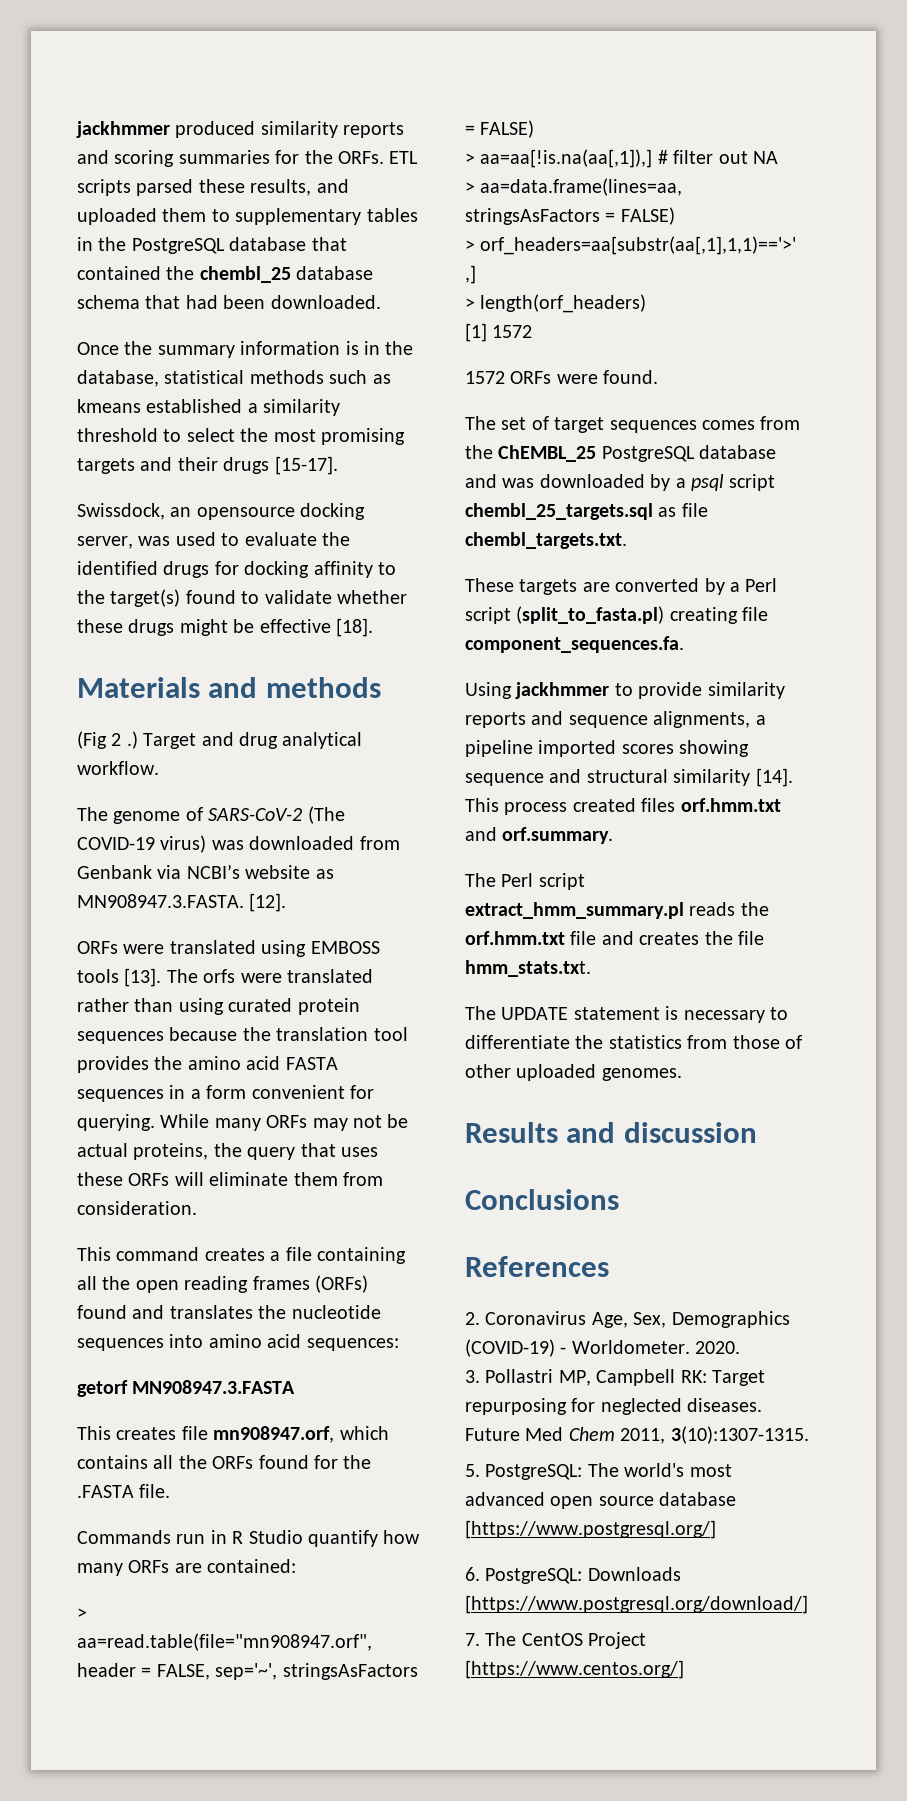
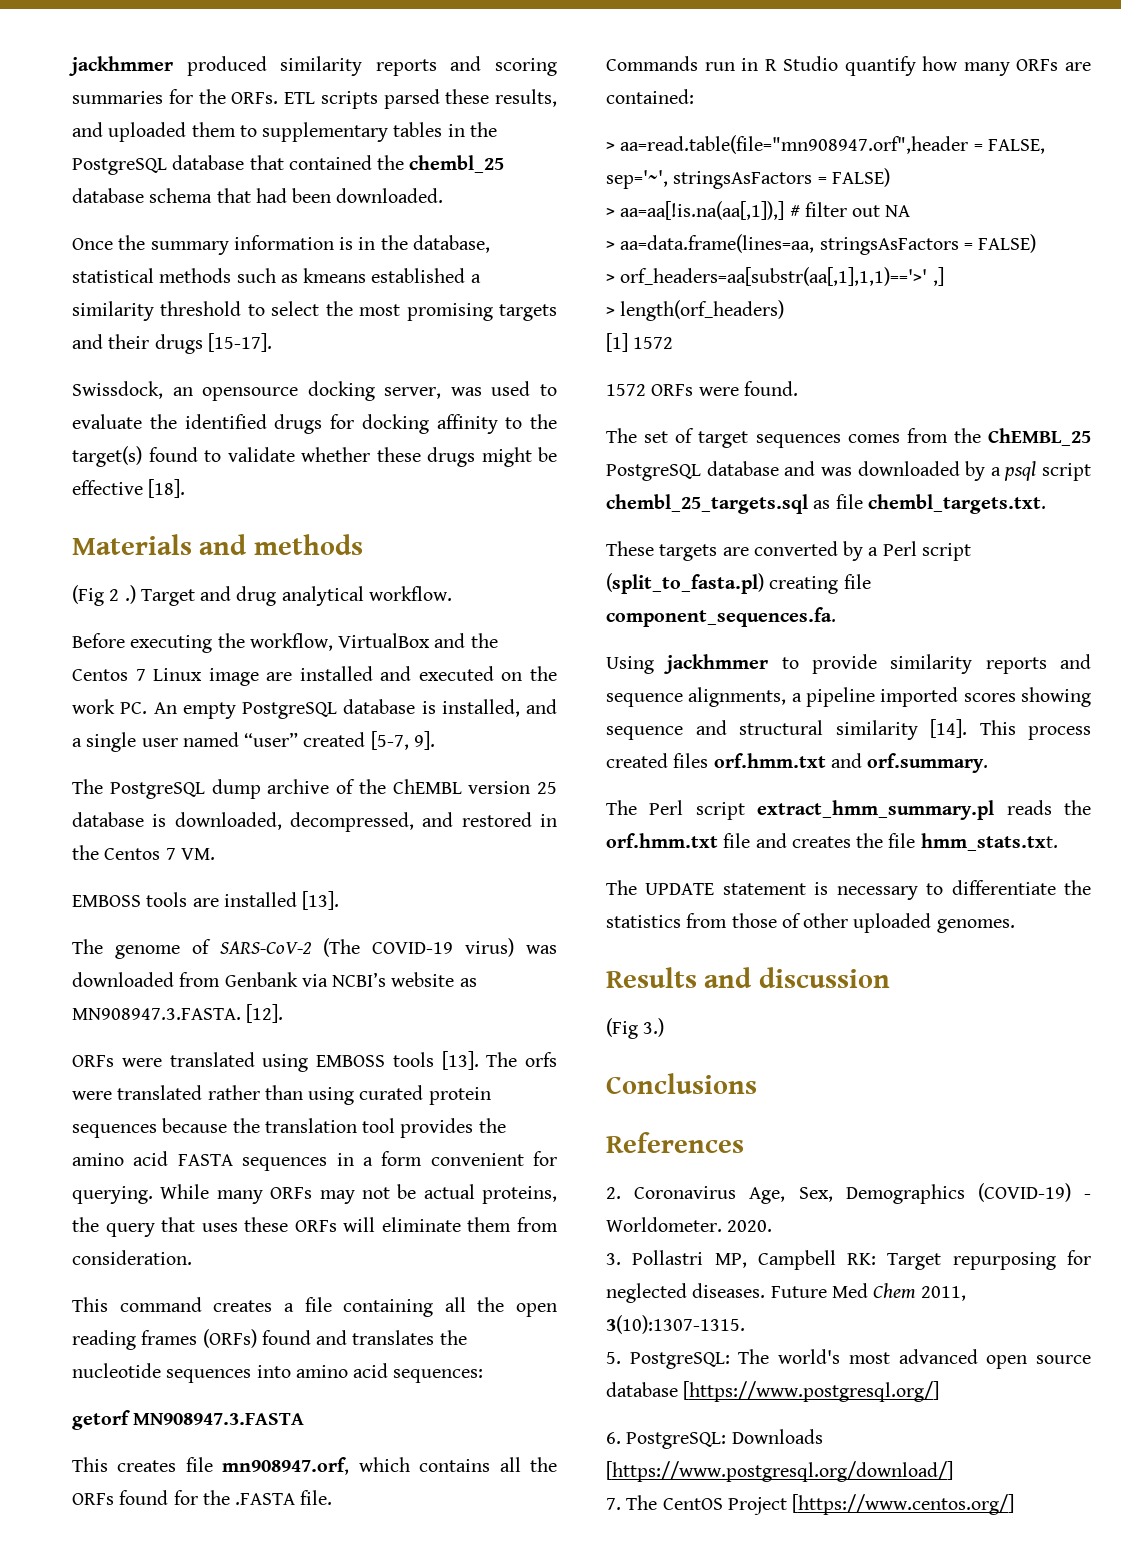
+ Before executing the workflow, VirtualBox and the Centos 7 Linux image are installed and executed on the work PC. An empty PostgreSQL database is installed, and a single user named “user” created [5-7, 9].
+ The PostgreSQL dump archive of the ChEMBL version 25 database is downloaded, decompressed, and restored in the Centos 7 VM.
+ EMBOSS tools are installed [13].
+ (Fig 3.)

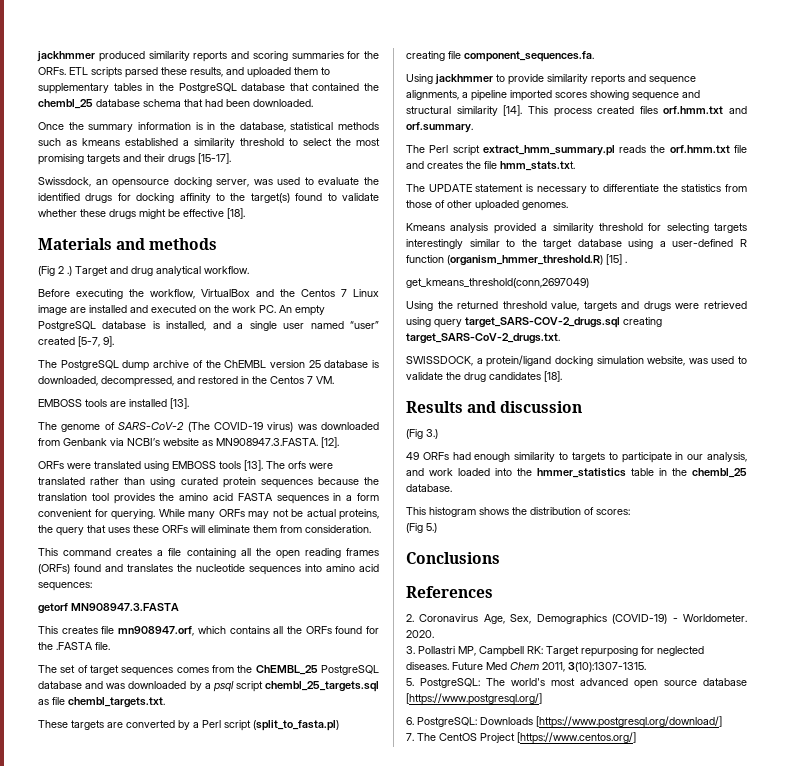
- Commands run in R Studio quantify how many ORFs are contained:
- > aa=read.table(file="mn908947.orf",header = FALSE, sep='~', stringsAsFactors = FALSE)
- > aa=aa[!is.na(aa[,1]),] # filter out NA
- > aa=data.frame(lines=aa, stringsAsFactors = FALSE)
- > orf_headers=aa[substr(aa[,1],1,1)=='>' ,]
- > length(orf_headers)
- [1] 1572
- 1572 ORFs were found.
+ Kmeans analysis provided a similarity threshold for selecting targets interestingly similar to the target database using a user-defined R function (organism_hmmer_threshold.R) [15] .
+ get_kmeans_threshold(conn,2697049)
+ Using the returned threshold value, targets and drugs were retrieved using query target_SARS-COV-2_drugs.sql creating target_SARS-CoV-2_drugs.txt.
+ SWISSDOCK, a protein/ligand docking simulation website, was used to validate the drug candidates [18].
+ 49 ORFs had enough similarity to targets to participate in our analysis, and work loaded into the hmmer_statistics table in the chembl_25 database.
+ This histogram shows the distribution of scores:
+ (Fig 5.)

